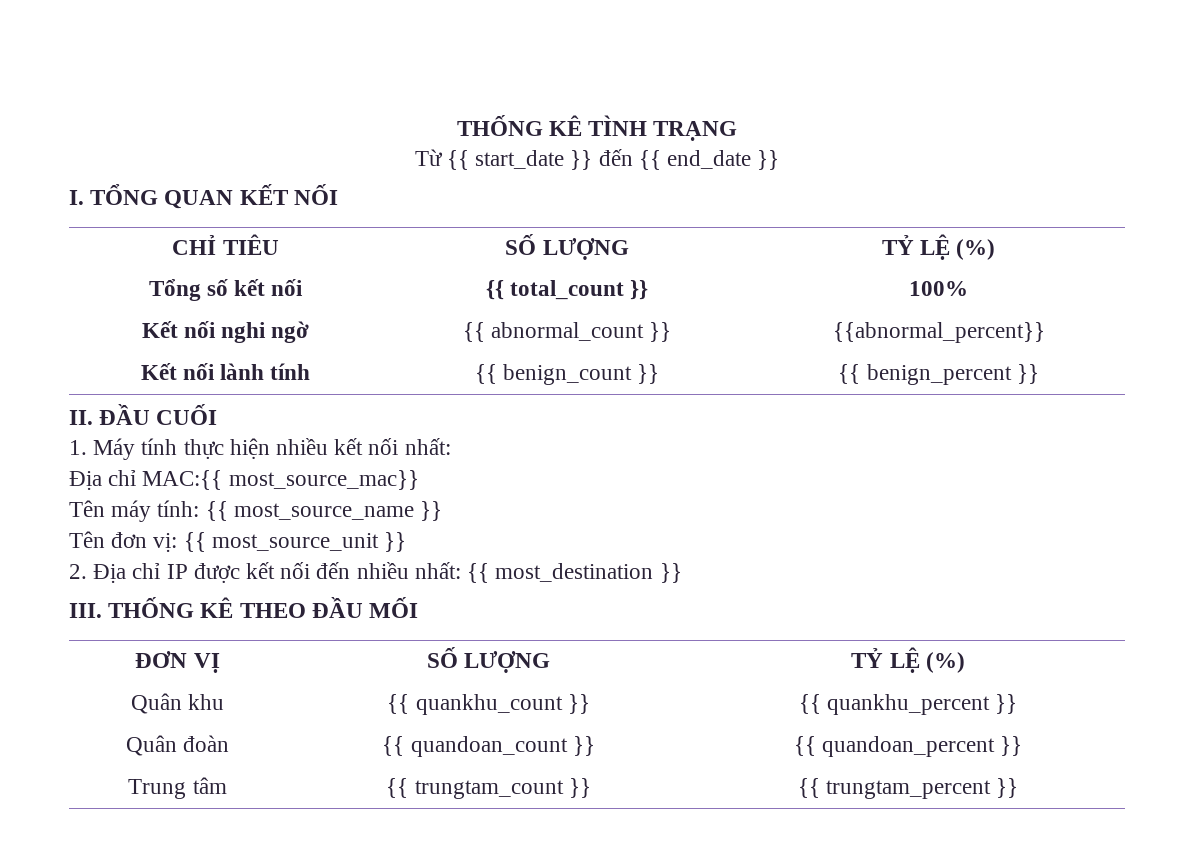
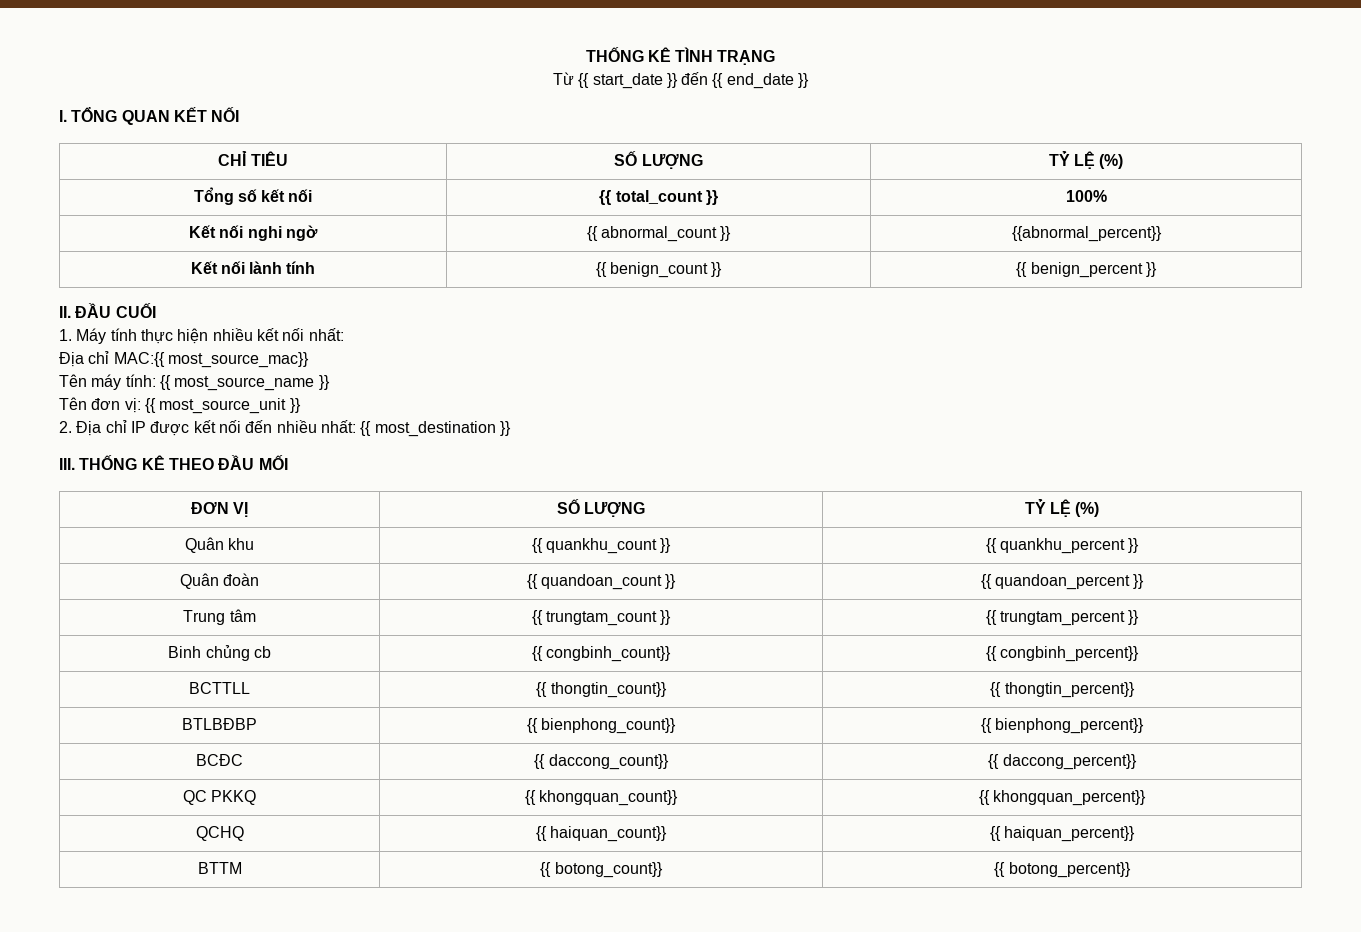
+ Binh chủng cb | {{ congbinh_count}} | {{ congbinh_percent}}
+ BCTTLL | {{ thongtin_count}} | {{ thongtin_percent}}
+ BTLBĐBP | {{ bienphong_count}} | {{ bienphong_percent}}
+ BCĐC | {{ daccong_count}} | {{ daccong_percent}}
+ QC PKKQ | {{ khongquan_count}} | {{ khongquan_percent}}
+ QCHQ | {{ haiquan_count}} | {{ haiquan_percent}}
+ BTTM | {{ botong_count}} | {{ botong_percent}}

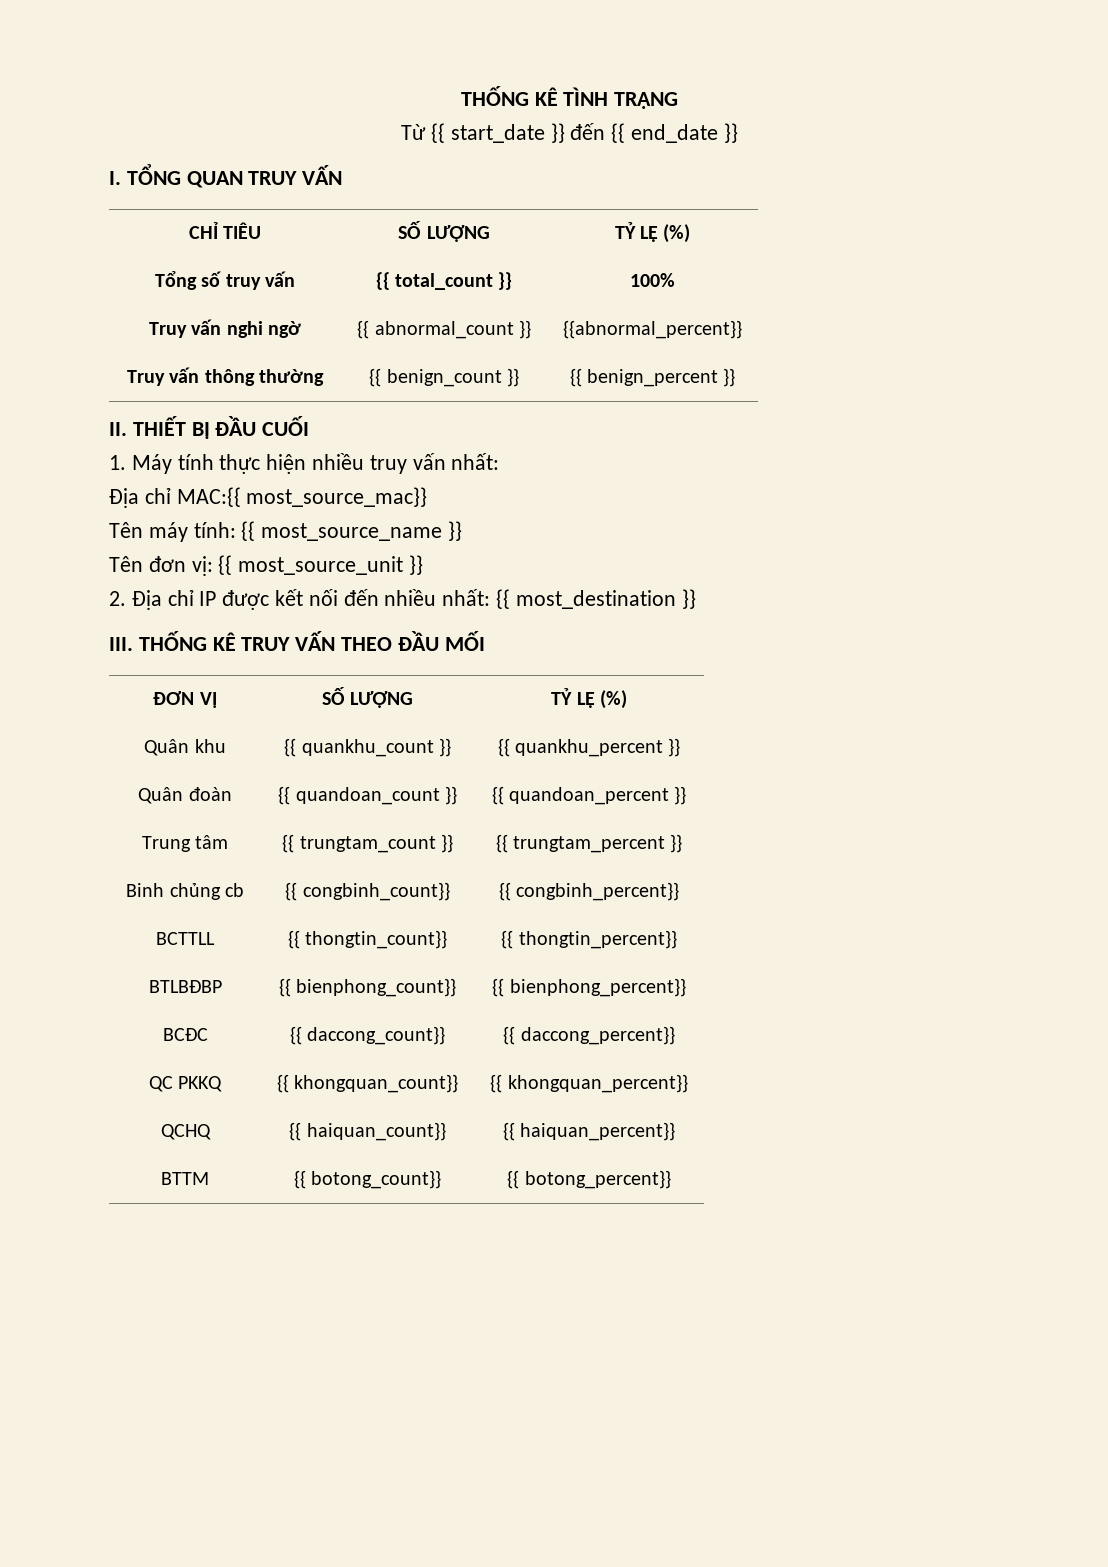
- I. TỔNG QUAN KẾT NỐI
+ I. TỔNG QUAN TRUY VẤN
- Tổng số kết nối | {{ total_count }} | 100%
+ Tổng số truy vấn | {{ total_count }} | 100%
- Kết nối nghi ngờ | {{ abnormal_count }} | {{abnormal_percent}}
+ Truy vấn nghi ngờ | {{ abnormal_count }} | {{abnormal_percent}}
- Kết nối lành tính | {{ benign_count }} | {{ benign_percent }}
+ Truy vấn thông thường | {{ benign_count }} | {{ benign_percent }}
- II. ĐẦU CUỐI
+ II. THIẾT BỊ ĐẦU CUỐI
- 1. Máy tính thực hiện nhiều kết nối nhất:
+ 1. Máy tính thực hiện nhiều truy vấn nhất:
- III. THỐNG KÊ THEO ĐẦU MỐI
+ III. THỐNG KÊ TRUY VẤN THEO ĐẦU MỐI

